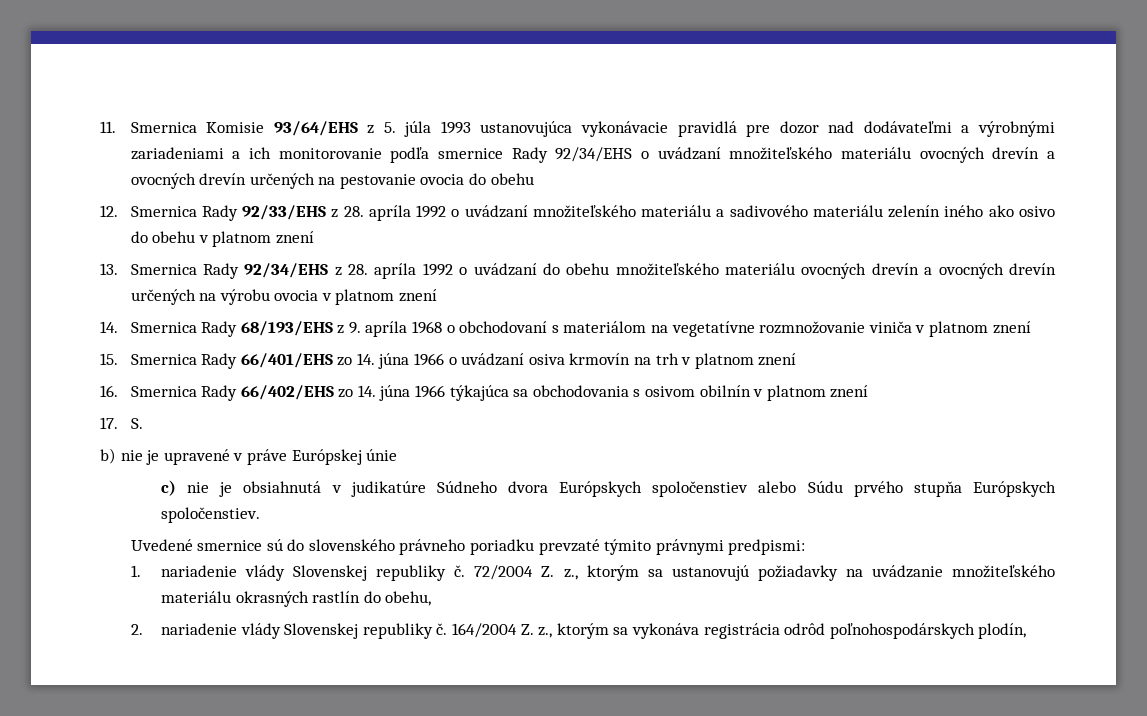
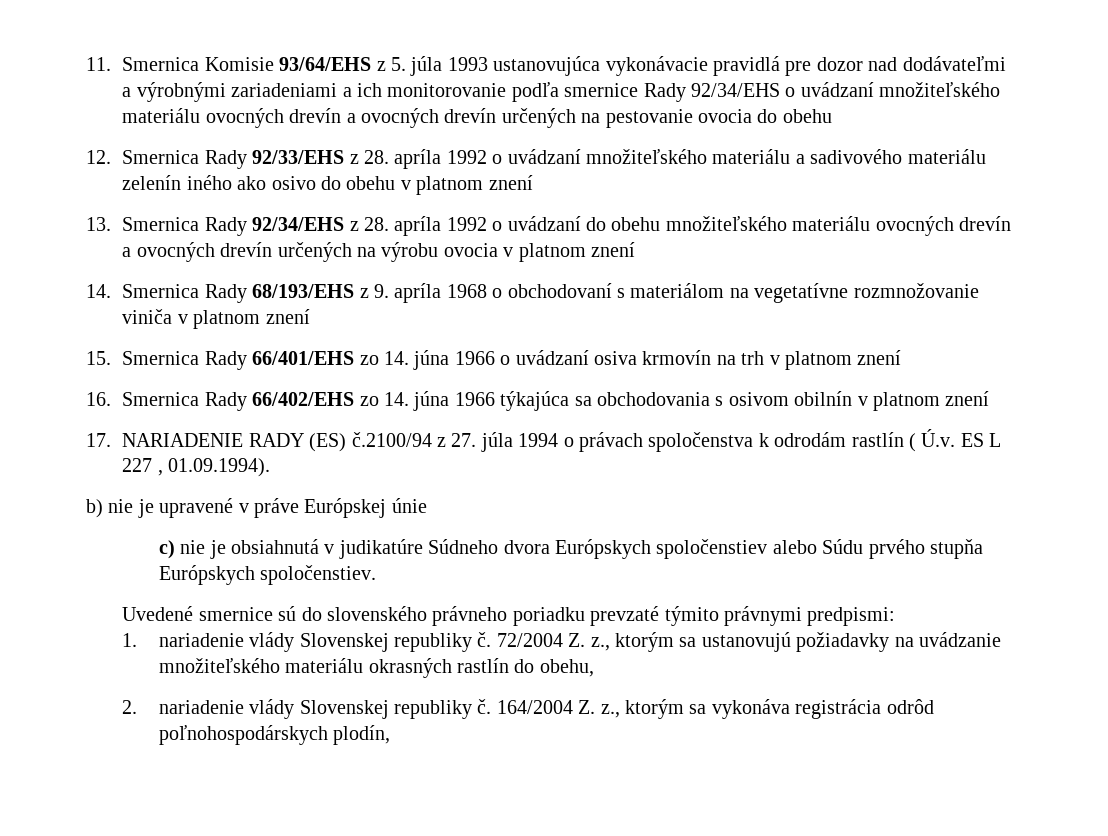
- 17. S.
+ 17. NARIADENIE RADY (ES) č.2100/94 z 27. júla 1994 o právach spoločenstva k odrodám rastlín ( Ú.v. ES L 227 , 01.09.1994).

